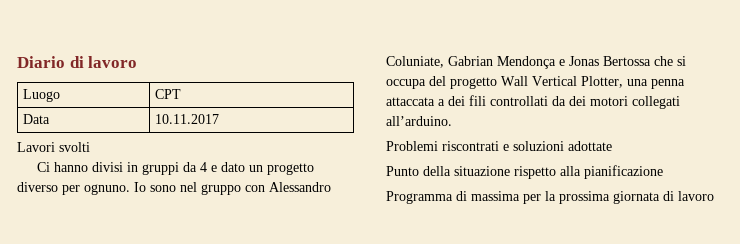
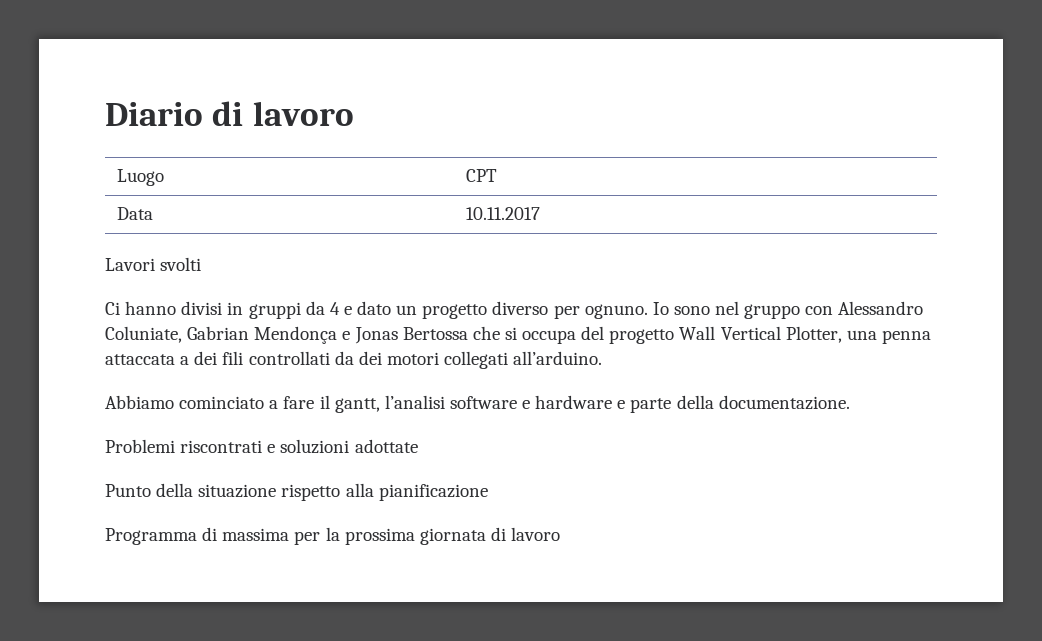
+ Abbiamo cominciato a fare il gantt, l’analisi software e hardware e parte della documentazione.

